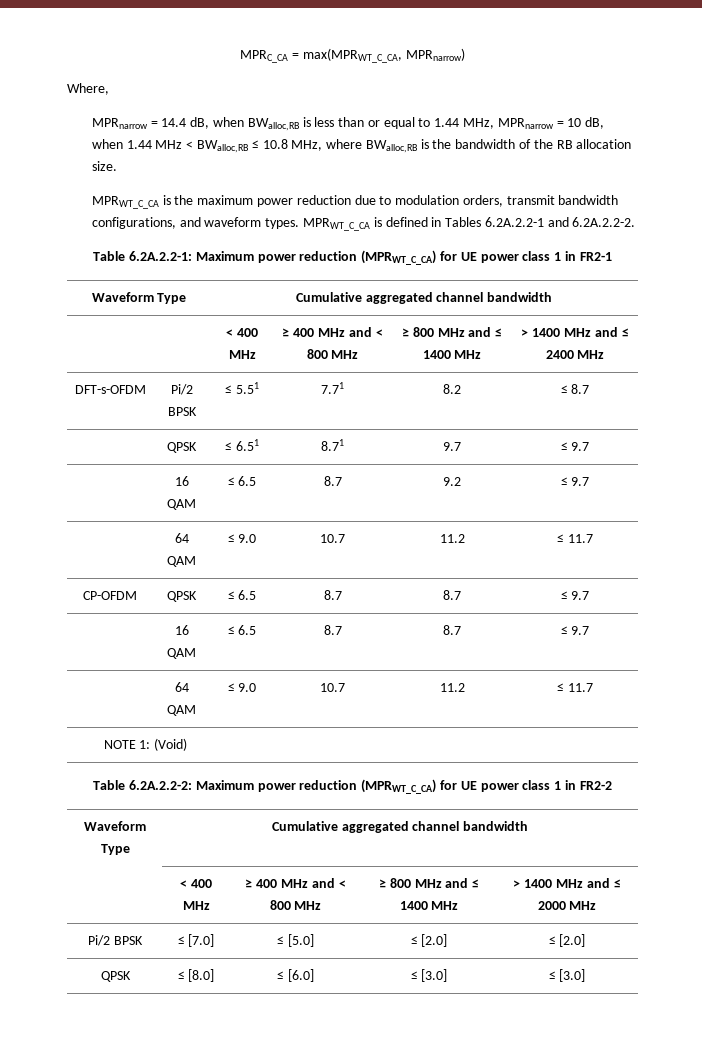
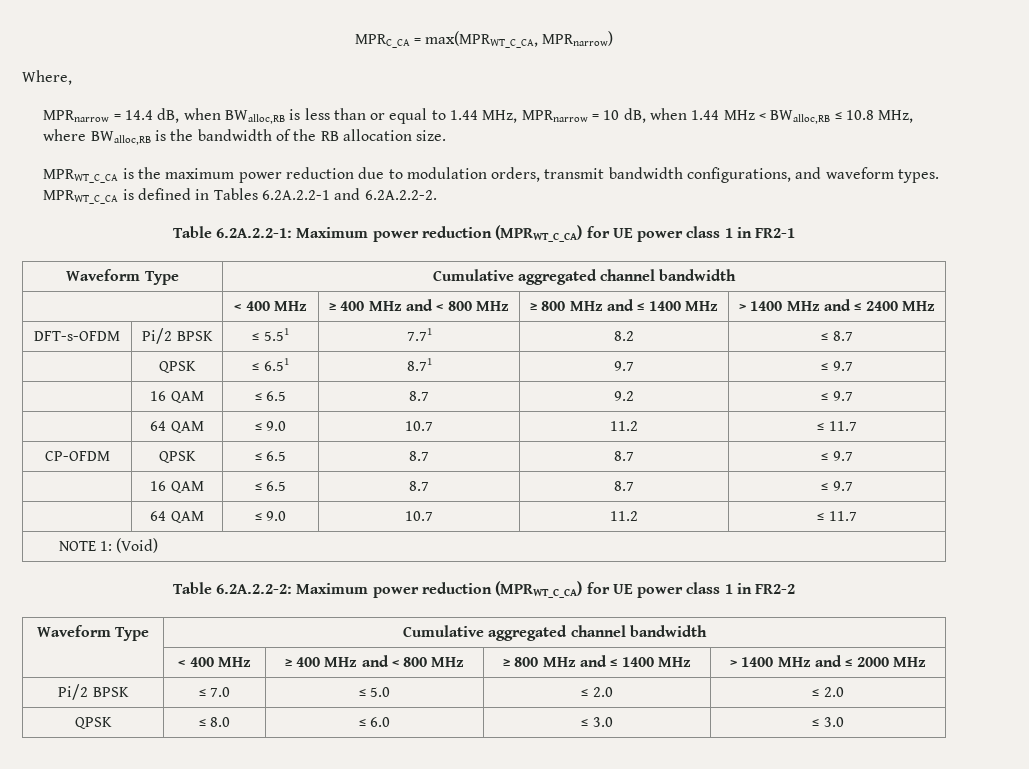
- Pi/2 BPSK | ≤ [7.0] | ≤ [5.0] | ≤ [2.0] | ≤ [2.0]
- QPSK | ≤ [8.0] | ≤ [6.0] | ≤ [3.0] | ≤ [3.0]
+ Pi/2 BPSK | ≤ 7.0 | ≤ 5.0 | ≤ 2.0 | ≤ 2.0
+ QPSK | ≤ 8.0 | ≤ 6.0 | ≤ 3.0 | ≤ 3.0

